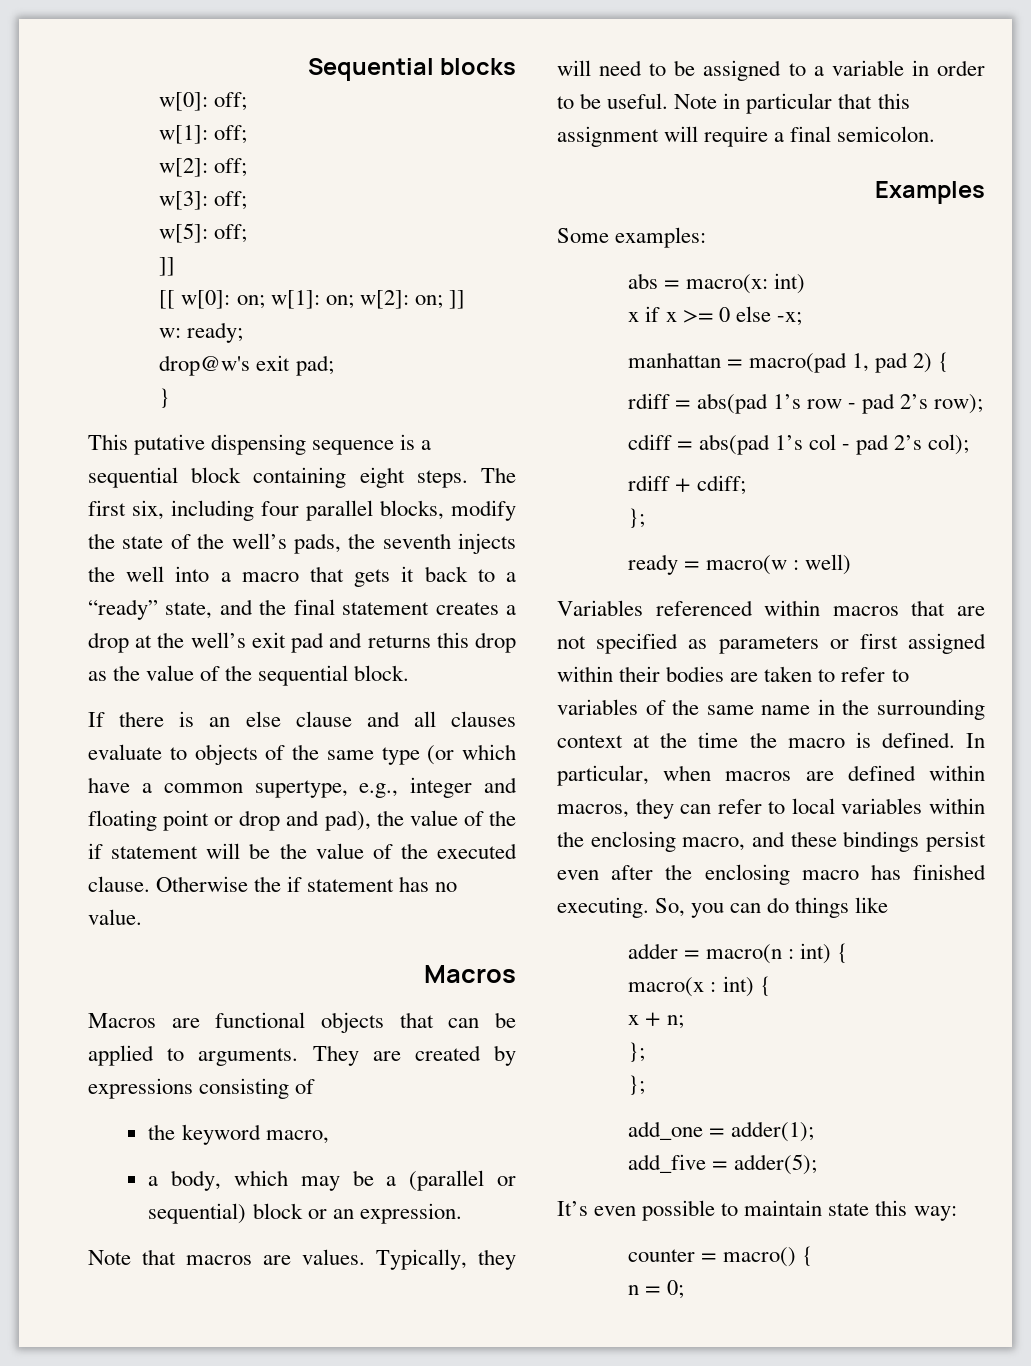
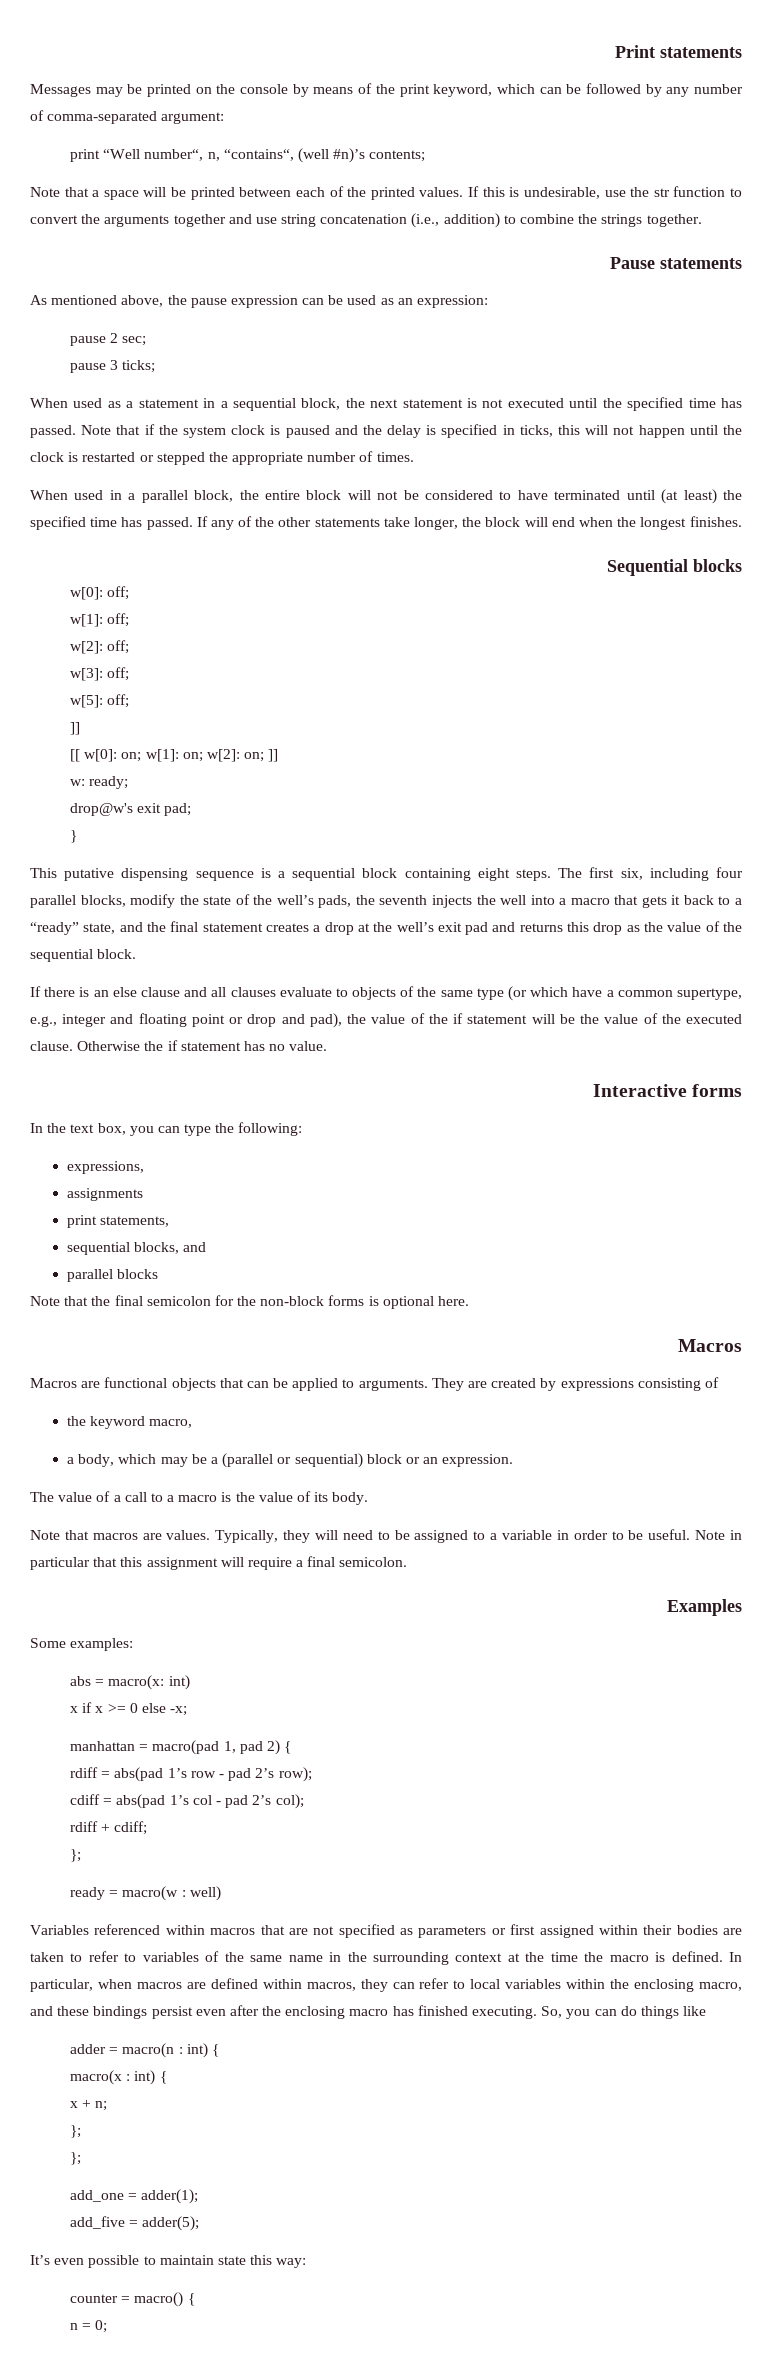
+ Print statements
+ Messages may be printed on the console by means of the print keyword, which can be followed by any number of comma-separated argument:
+ print “Well number“, n, “contains“, (well #n)’s contents;
+ Note that a space will be printed between each of the printed values. If this is undesirable, use the str function to convert the arguments together and use string concatenation (i.e., addition) to combine the strings together.
+ Pause statements
+ As mentioned above, the pause expression can be used as an expression:
+ pause 2 sec;
+ pause 3 ticks;
+ When used as a statement in a sequential block, the next statement is not executed until the specified time has passed. Note that if the system clock is paused and the delay is specified in ticks, this will not happen until the clock is restarted or stepped the appropriate number of times.
+ When used in a parallel block, the entire block will not be considered to have terminated until (at least) the specified time has passed. If any of the other statements take longer, the block will end when the longest finishes.
+ Interactive forms
+ In the text box, you can type the following:
+ expressions,
+ assignments
+ print statements,
+ sequential blocks, and
+ parallel blocks
+ Note that the final semicolon for the non-block forms is optional here.
+ The value of a call to a macro is the value of its body.

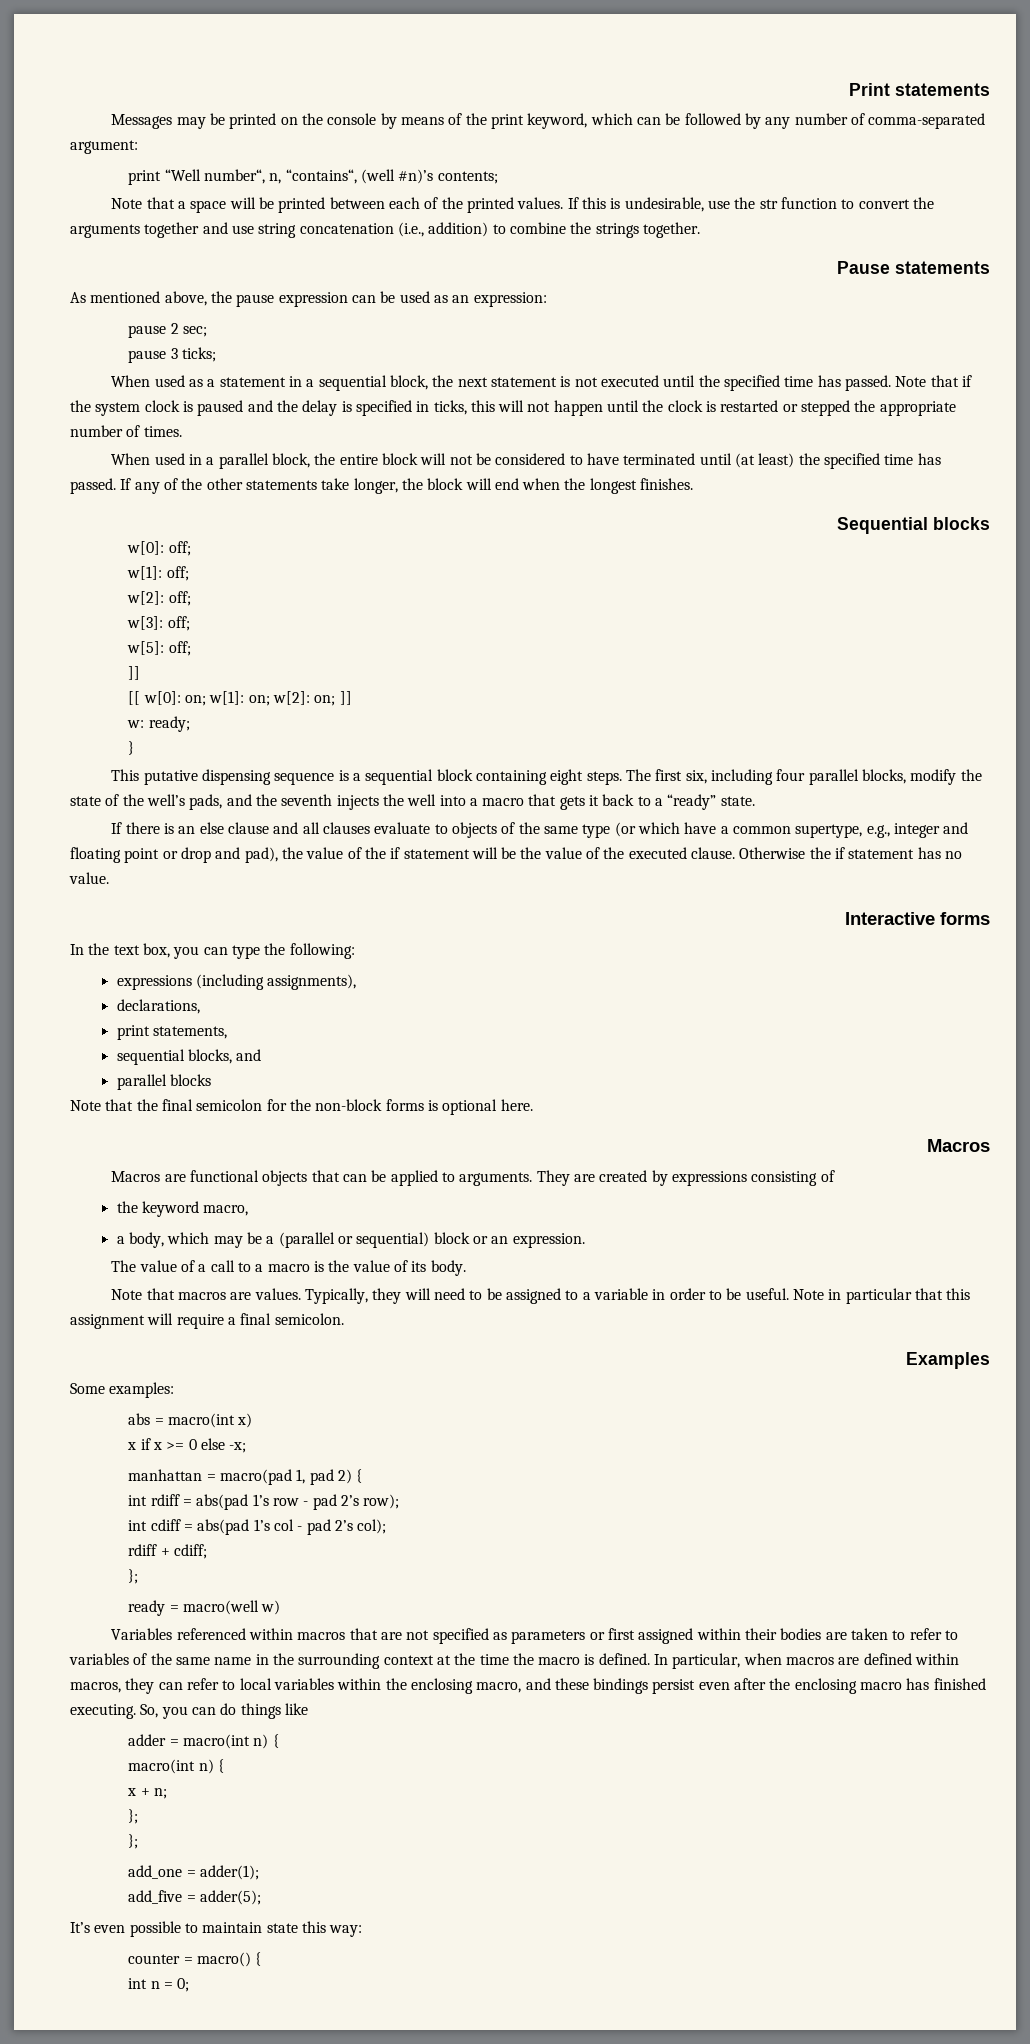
- drop@w's exit pad;
- The first six, including four parallel blocks, modify the state of the well’s pads, the seventh injects the well into a macro that gets it back to a “ready” state, and the final statement creates a drop at the well’s exit pad and returns this drop as the value of the sequential block.
+ The first six, including four parallel blocks, modify the state of the well’s pads, and the seventh injects the well into a macro that gets it back to a “ready” state.
- expressions,
- assignments
+ expressions (including assignments),
+ declarations,
- abs = macro(x: int)
+ abs = macro(int x)
- rdiff = abs(pad 1’s row - pad 2’s row);
+ int rdiff = abs(pad 1’s row - pad 2’s row);
- cdiff = abs(pad 1’s col - pad 2’s col);
+ int cdiff = abs(pad 1’s col - pad 2’s col);
- ready = macro(w : well)
+ ready = macro(well w)
- adder = macro(n : int) {
- macro(x : int) {
+ adder = macro(int n) {
+ macro(int n) {
- n = 0;
+ int n = 0;

